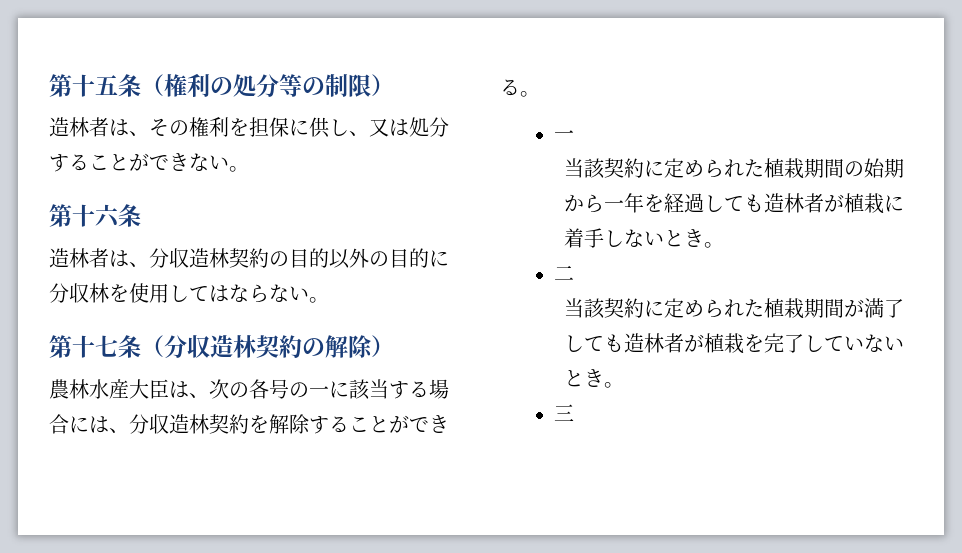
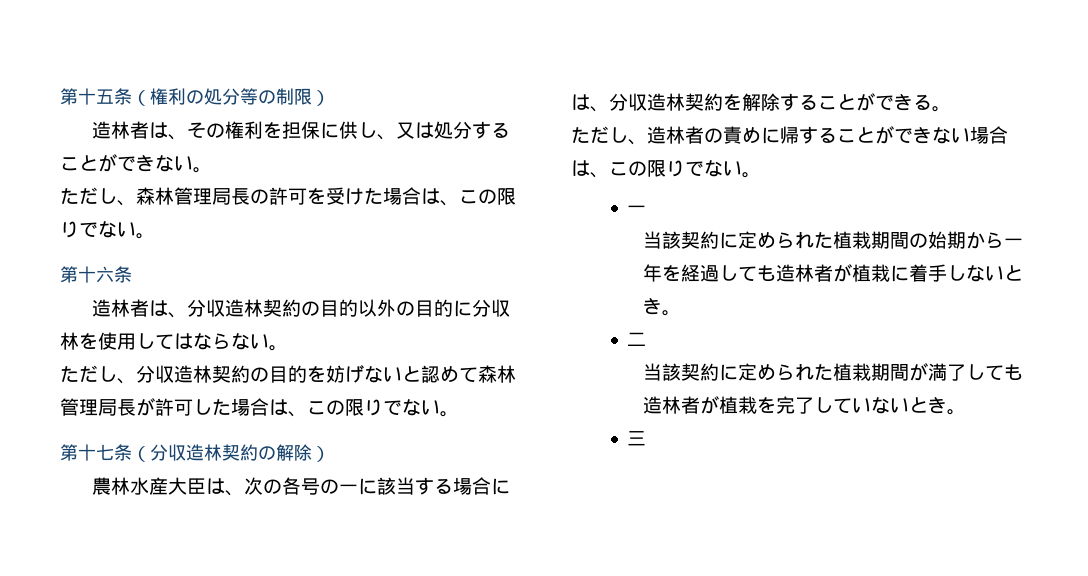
+ ただし、森林管理局長の許可を受けた場合は、この限りでない。
+ ただし、分収造林契約の目的を妨げないと認めて森林管理局長が許可した場合は、この限りでない。
+ ただし、造林者の責めに帰することができない場合は、この限りでない。

